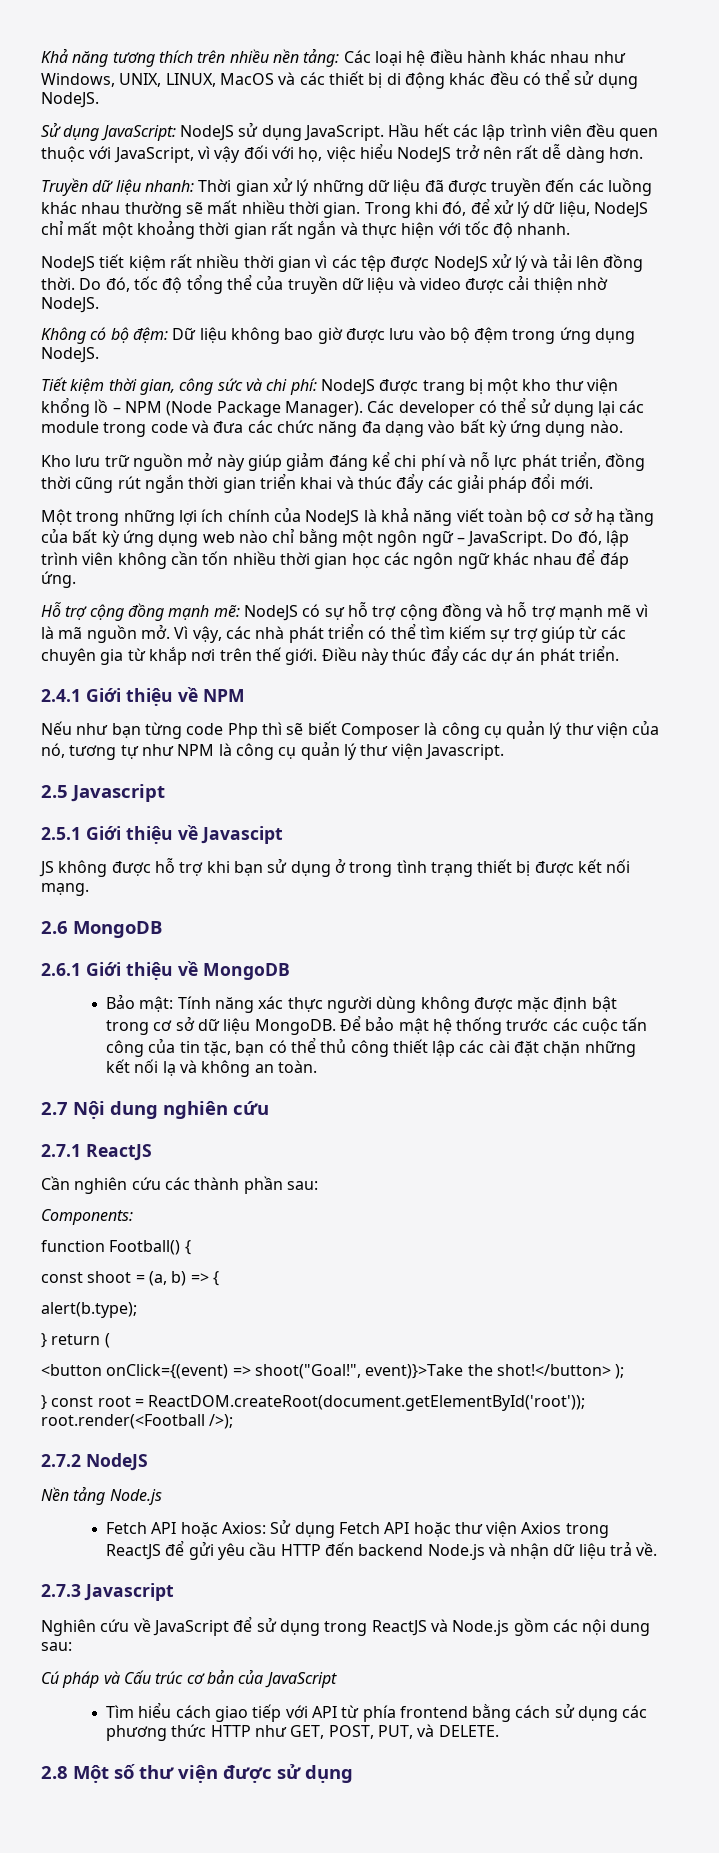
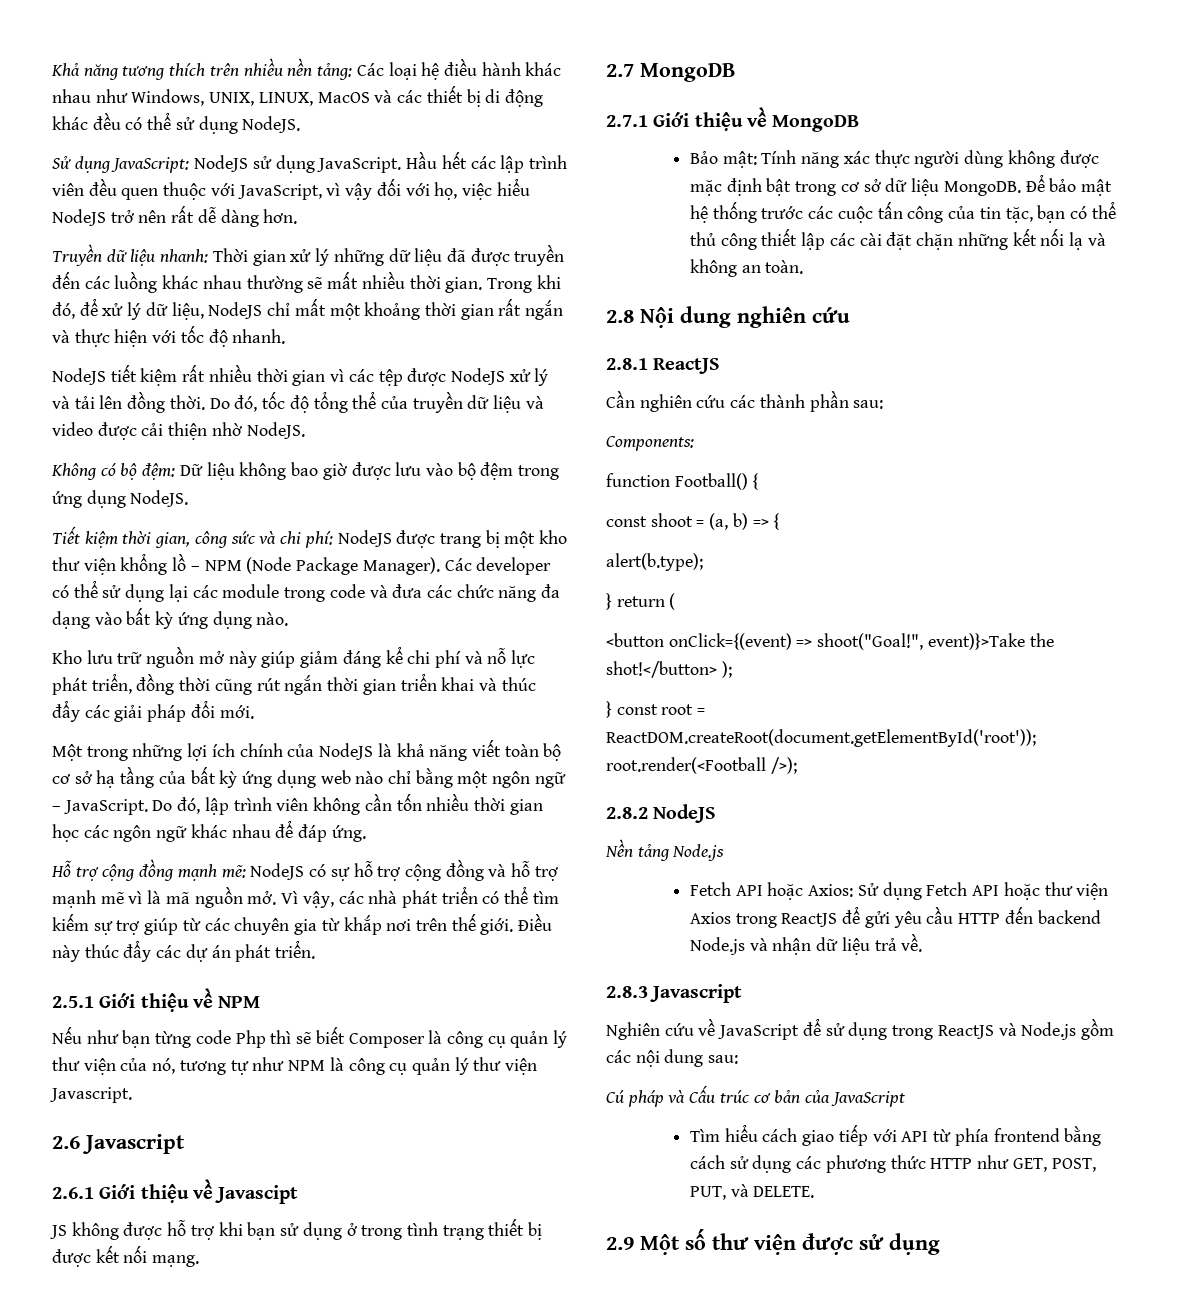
- 2.4.1 Giới thiệu về NPM
+ 2.5.1 Giới thiệu về NPM
- 2.5 Javascript
- 2.5.1 Giới thiệu về Javascipt
+ 2.6 Javascript
+ 2.6.1 Giới thiệu về Javascipt
- 2.6 MongoDB
- 2.6.1 Giới thiệu về MongoDB
+ 2.7 MongoDB
+ 2.7.1 Giới thiệu về MongoDB
- 2.7 Nội dung nghiên cứu
+ 2.8 Nội dung nghiên cứu
- 2.7.1 ReactJS
+ 2.8.1 ReactJS
- 2.7.2 NodeJS
+ 2.8.2 NodeJS
- 2.7.3 Javascript
+ 2.8.3 Javascript
- 2.8 Một số thư viện được sử dụng
+ 2.9 Một số thư viện được sử dụng

